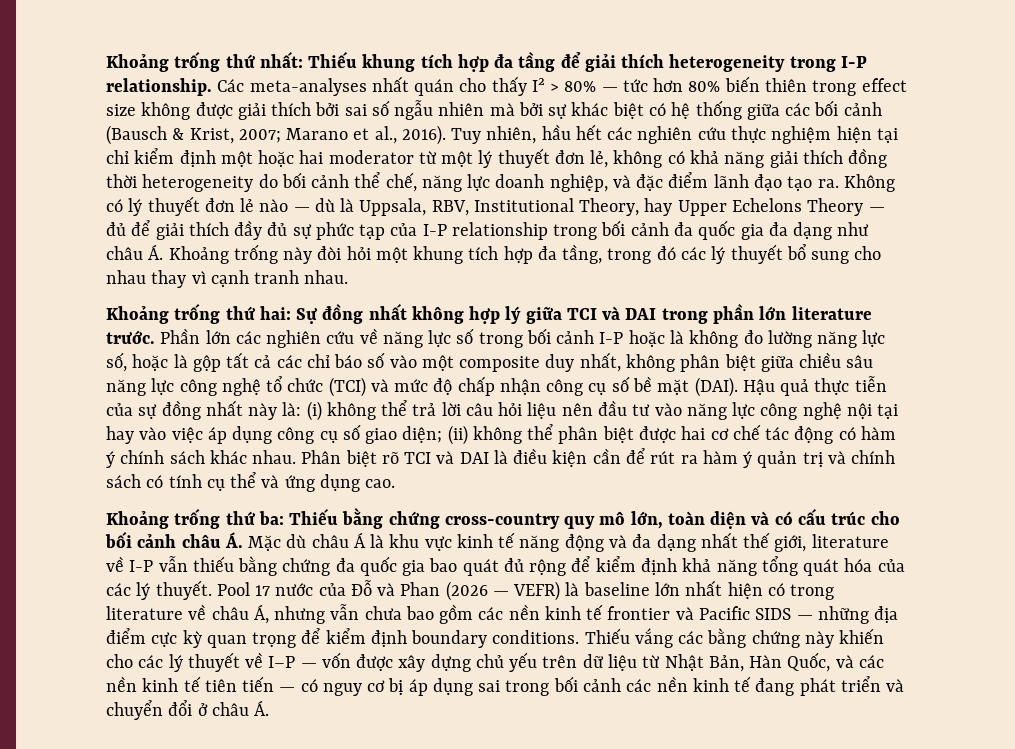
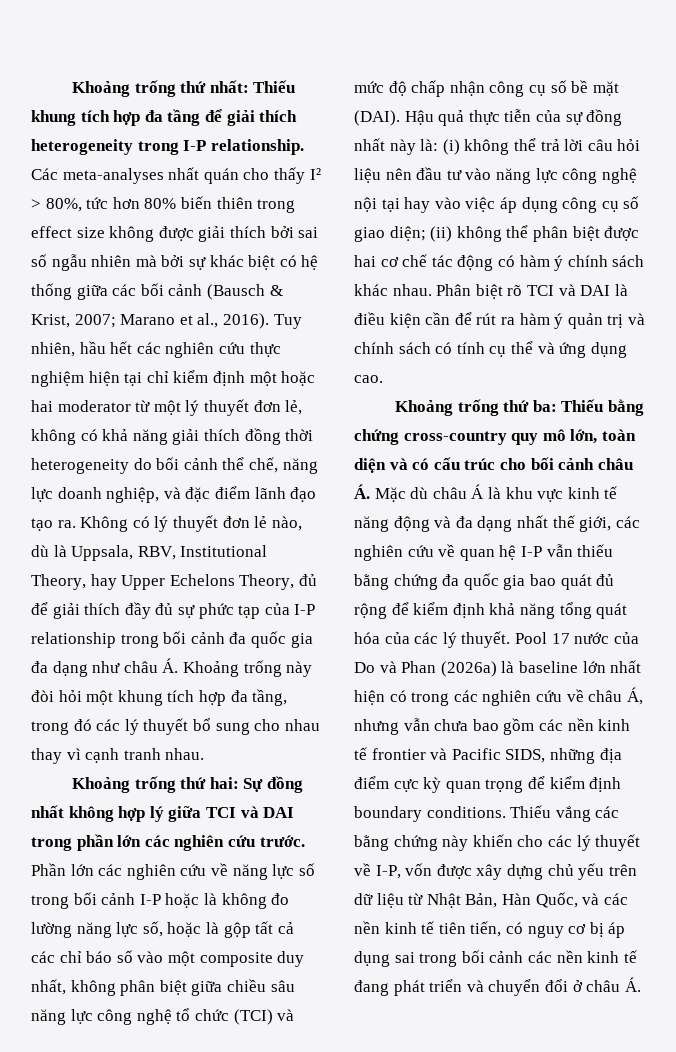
- Các meta-analyses nhất quán cho thấy I² > 80% — tức hơn 80% biến thiên trong effect size không được giải thích bởi sai số ngẫu nhiên mà bởi sự khác biệt có hệ thống giữa các bối cảnh (Bausch & Krist, 2007; Marano et al., 2016).
+ Các meta-analyses nhất quán cho thấy I² > 80%, tức hơn 80% biến thiên trong effect size không được giải thích bởi sai số ngẫu nhiên mà bởi sự khác biệt có hệ thống giữa các bối cảnh (Bausch & Krist, 2007; Marano et al., 2016).
- Không có lý thuyết đơn lẻ nào — dù là Uppsala, RBV, Institutional Theory, hay Upper Echelons Theory — đủ để giải thích đầy đủ sự phức tạp của I-P relationship trong bối cảnh đa quốc gia đa dạng như châu Á. Khoảng trống này đòi hỏi một khung tích hợp đa tầng, trong đó các lý thuyết bổ sung cho nhau thay vì cạnh tranh nhau.
+ Không có lý thuyết đơn lẻ nào, dù là Uppsala, RBV, Institutional Theory, hay Upper Echelons Theory, đủ để giải thích đầy đủ sự phức tạp của I-P relationship trong bối cảnh đa quốc gia đa dạng như châu Á. Khoảng trống này đòi hỏi một khung tích hợp đa tầng, trong đó các lý thuyết bổ sung cho nhau thay vì cạnh tranh nhau.
- Khoảng trống thứ hai: Sự đồng nhất không hợp lý giữa TCI và DAI trong phần lớn literature trước.
+ Khoảng trống thứ hai: Sự đồng nhất không hợp lý giữa TCI và DAI trong phần lớn các nghiên cứu trước.
- Thiếu bằng chứng cross-country quy mô lớn, toàn diện và có cấu trúc cho bối cảnh châu Á. Mặc dù châu Á là khu vực kinh tế năng động và đa dạng nhất thế giới, literature về I-P vẫn thiếu bằng chứng đa quốc gia bao quát đủ rộng để kiểm định khả năng tổng quát hóa của các lý thuyết.
+ Thiếu bằng chứng cross-country quy mô lớn, toàn diện và có cấu trúc cho bối cảnh châu Á. Mặc dù châu Á là khu vực kinh tế năng động và đa dạng nhất thế giới, các nghiên cứu về quan hệ I-P vẫn thiếu bằng chứng đa quốc gia bao quát đủ rộng để kiểm định khả năng tổng quát hóa của các lý thuyết.
- Pool 17 nước của Đỗ và Phan (2026 — VEFR) là baseline lớn nhất hiện có trong literature về châu Á, nhưng vẫn chưa bao gồm các nền kinh tế frontier và Pacific SIDS — những địa điểm cực kỳ quan trọng để kiểm định boundary conditions.
+ Pool 17 nước của Do và Phan (2026a) là baseline lớn nhất hiện có trong các nghiên cứu về châu Á, nhưng vẫn chưa bao gồm các nền kinh tế frontier và Pacific SIDS, những địa điểm cực kỳ quan trọng để kiểm định boundary conditions.
- Thiếu vắng các bằng chứng này khiến cho các lý thuyết về I–P — vốn được xây dựng chủ yếu trên dữ liệu từ Nhật Bản, Hàn Quốc, và các nền kinh tế tiên tiến — có nguy cơ bị áp dụng sai trong bối cảnh các nền kinh tế đang phát triển và chuyển đổi ở châu Á.
+ Thiếu vắng các bằng chứng này khiến cho các lý thuyết về I-P, vốn được xây dựng chủ yếu trên dữ liệu từ Nhật Bản, Hàn Quốc, và các nền kinh tế tiên tiến, có nguy cơ bị áp dụng sai trong bối cảnh các nền kinh tế đang phát triển và chuyển đổi ở châu Á.

